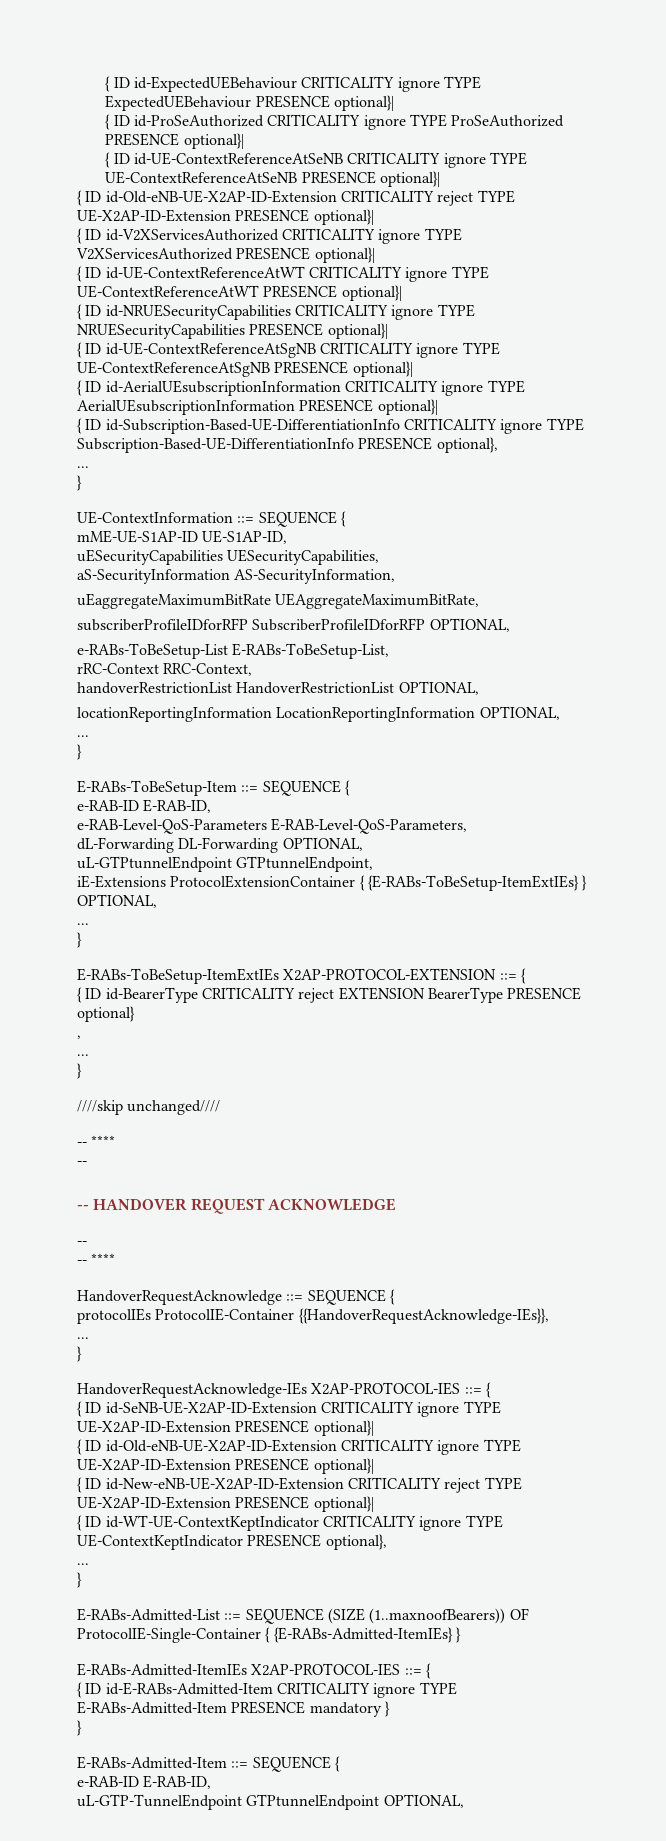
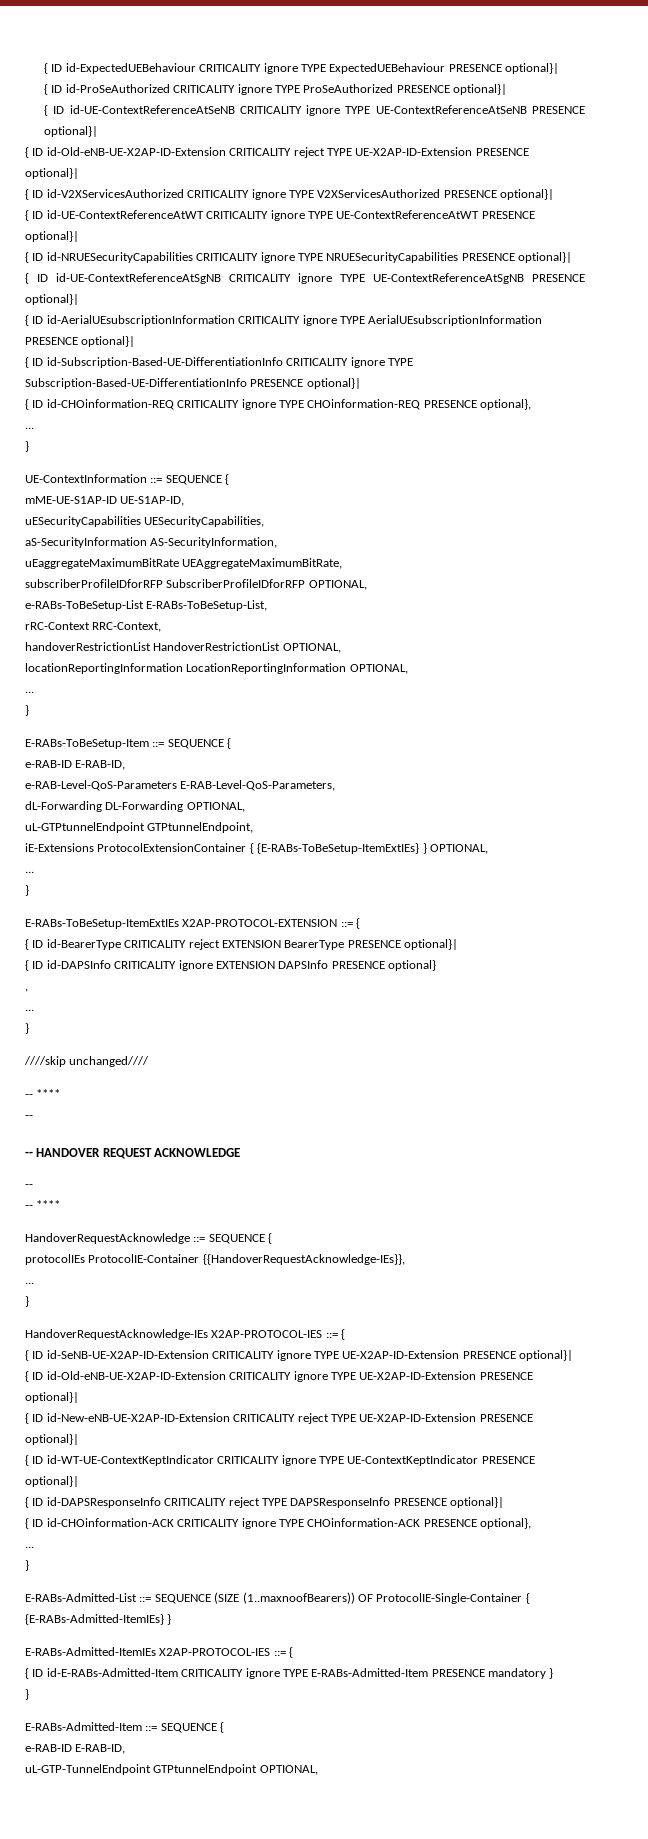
- { ID id-Subscription-Based-UE-DifferentiationInfo CRITICALITY ignore TYPE Subscription-Based-UE-DifferentiationInfo PRESENCE optional},
+ { ID id-Subscription-Based-UE-DifferentiationInfo CRITICALITY ignore TYPE Subscription-Based-UE-DifferentiationInfo PRESENCE optional}|
+ { ID id-CHOinformation-REQ CRITICALITY ignore TYPE CHOinformation-REQ PRESENCE optional},
- { ID id-BearerType CRITICALITY reject EXTENSION BearerType PRESENCE optional}
+ { ID id-BearerType CRITICALITY reject EXTENSION BearerType PRESENCE optional}|
+ { ID id-DAPSInfo CRITICALITY ignore EXTENSION DAPSInfo PRESENCE optional}
- { ID id-WT-UE-ContextKeptIndicator CRITICALITY ignore TYPE UE-ContextKeptIndicator PRESENCE optional},
+ { ID id-WT-UE-ContextKeptIndicator CRITICALITY ignore TYPE UE-ContextKeptIndicator PRESENCE optional}|
+ { ID id-DAPSResponseInfo CRITICALITY reject TYPE DAPSResponseInfo PRESENCE optional}|
+ { ID id-CHOinformation-ACK CRITICALITY ignore TYPE CHOinformation-ACK PRESENCE optional},

